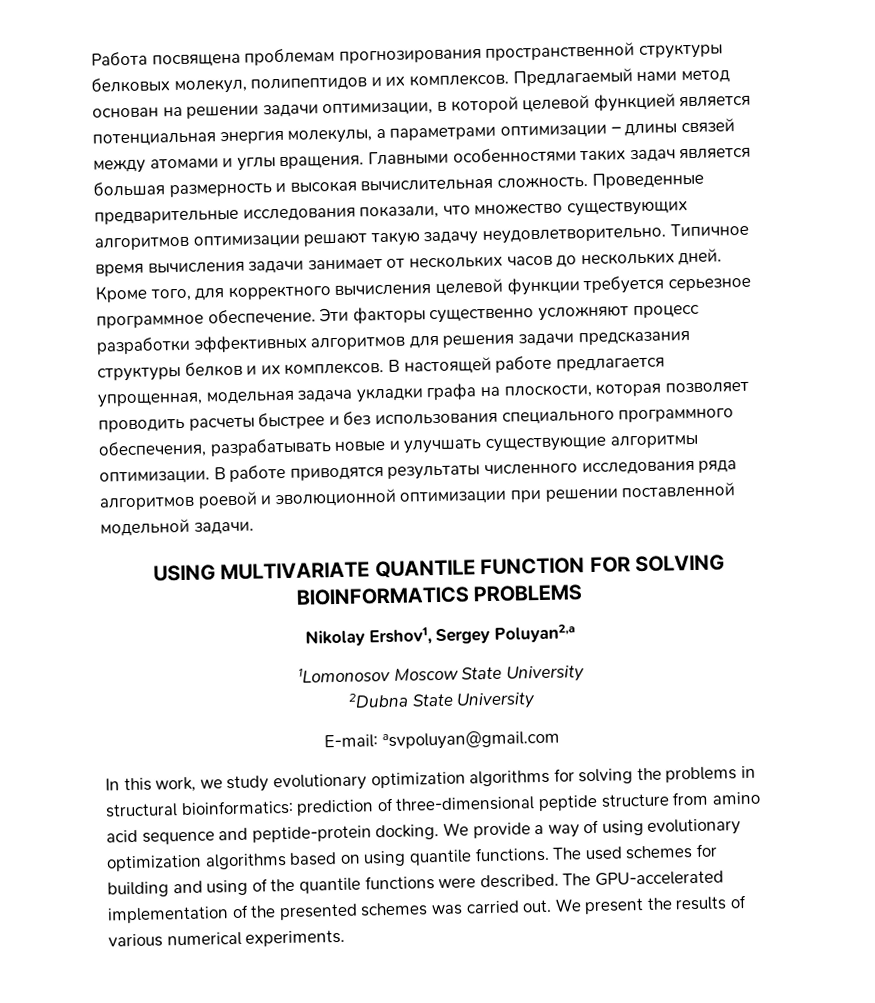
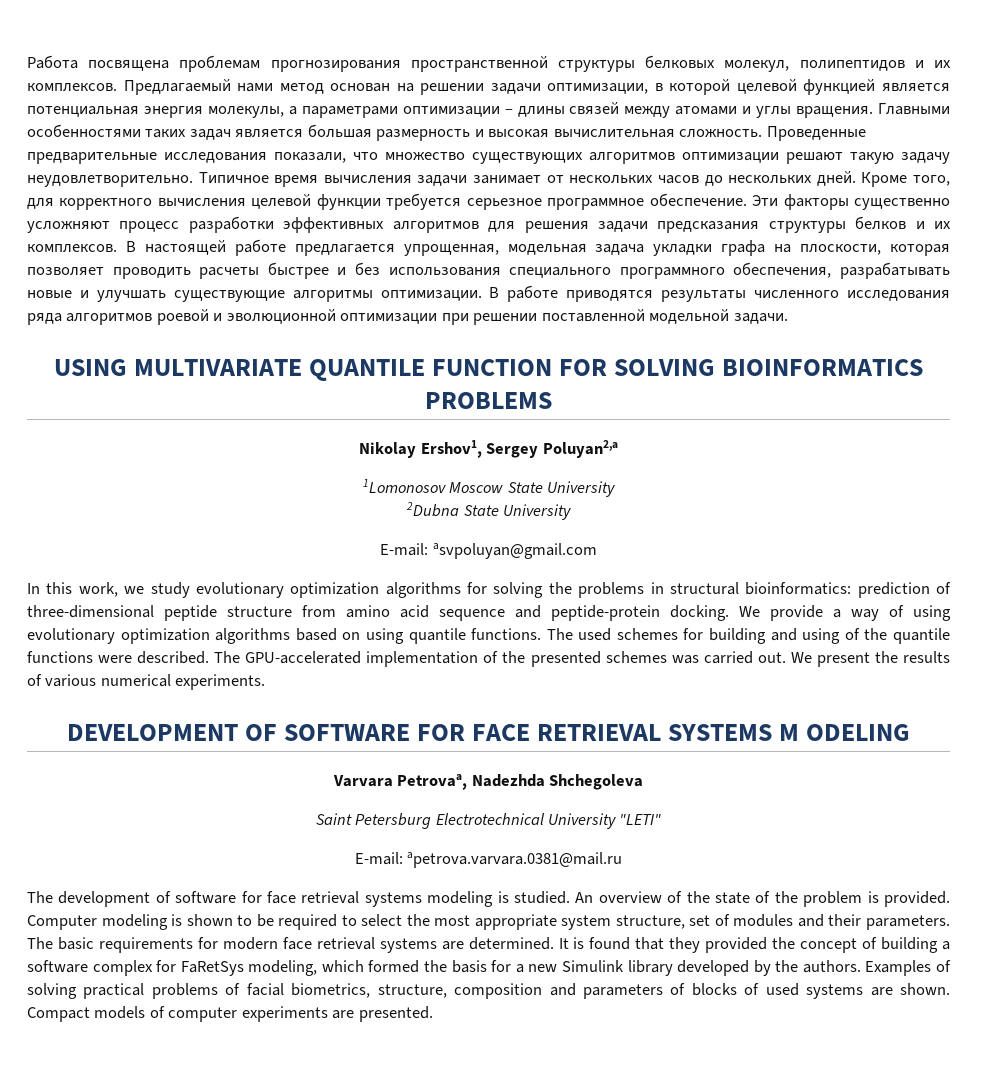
+ DEVELOPMENT OF SOFTWARE FOR FACE RETRIEVAL SYSTEMS M ODELING
+ Varvara Petrovaa, Nadezhda Shchegoleva
+ Saint Petersburg Electrotechnical University "LETI"
+ E-mail: apetrova.varvara.0381@mail.ru
+ The development of software for face retrieval systems modeling is studied. An overview of the state of the problem is provided. Computer modeling is shown to be required to select the most appropriate system structure, set of modules and their parameters. The basic requirements for modern face retrieval systems are determined. It is found that they provided the concept of building a software complex for FaRetSys modeling, which formed the basis for a new Simulink library developed by the authors. Examples of solving practical problems of facial biometrics, structure, composition and parameters of blocks of used systems are shown. Compact models of computer experiments are presented.

